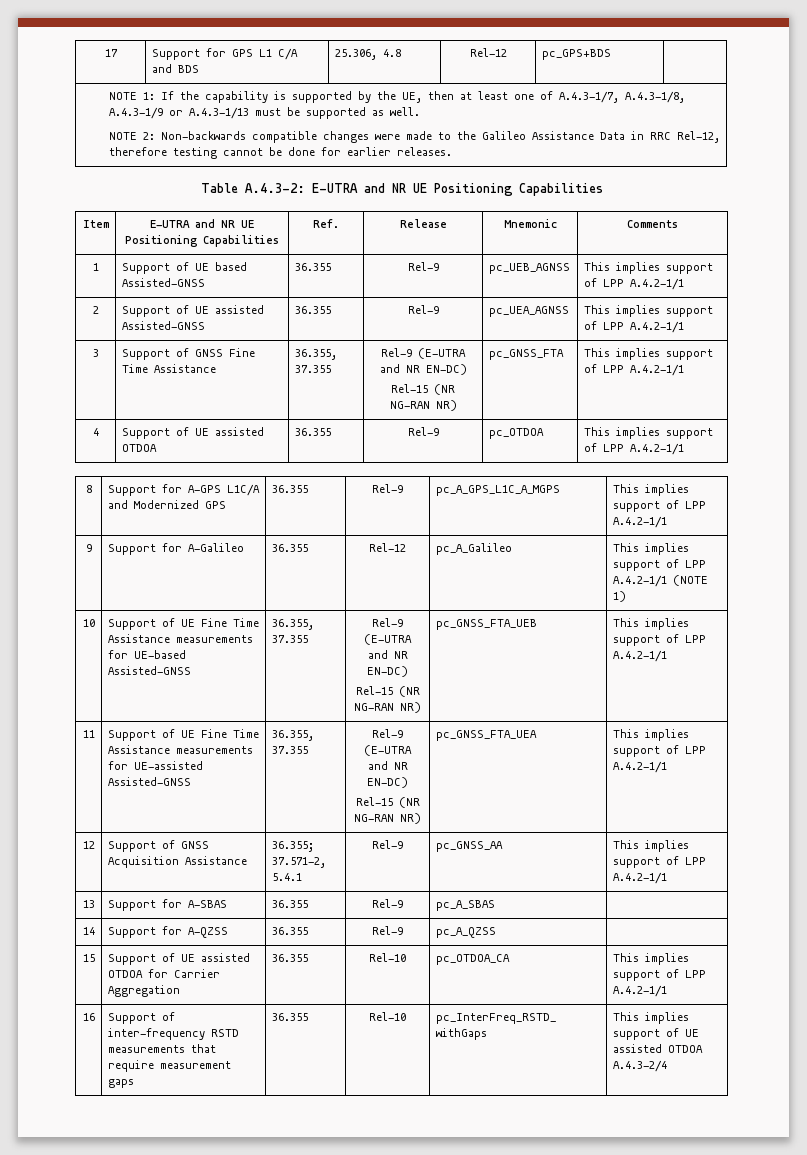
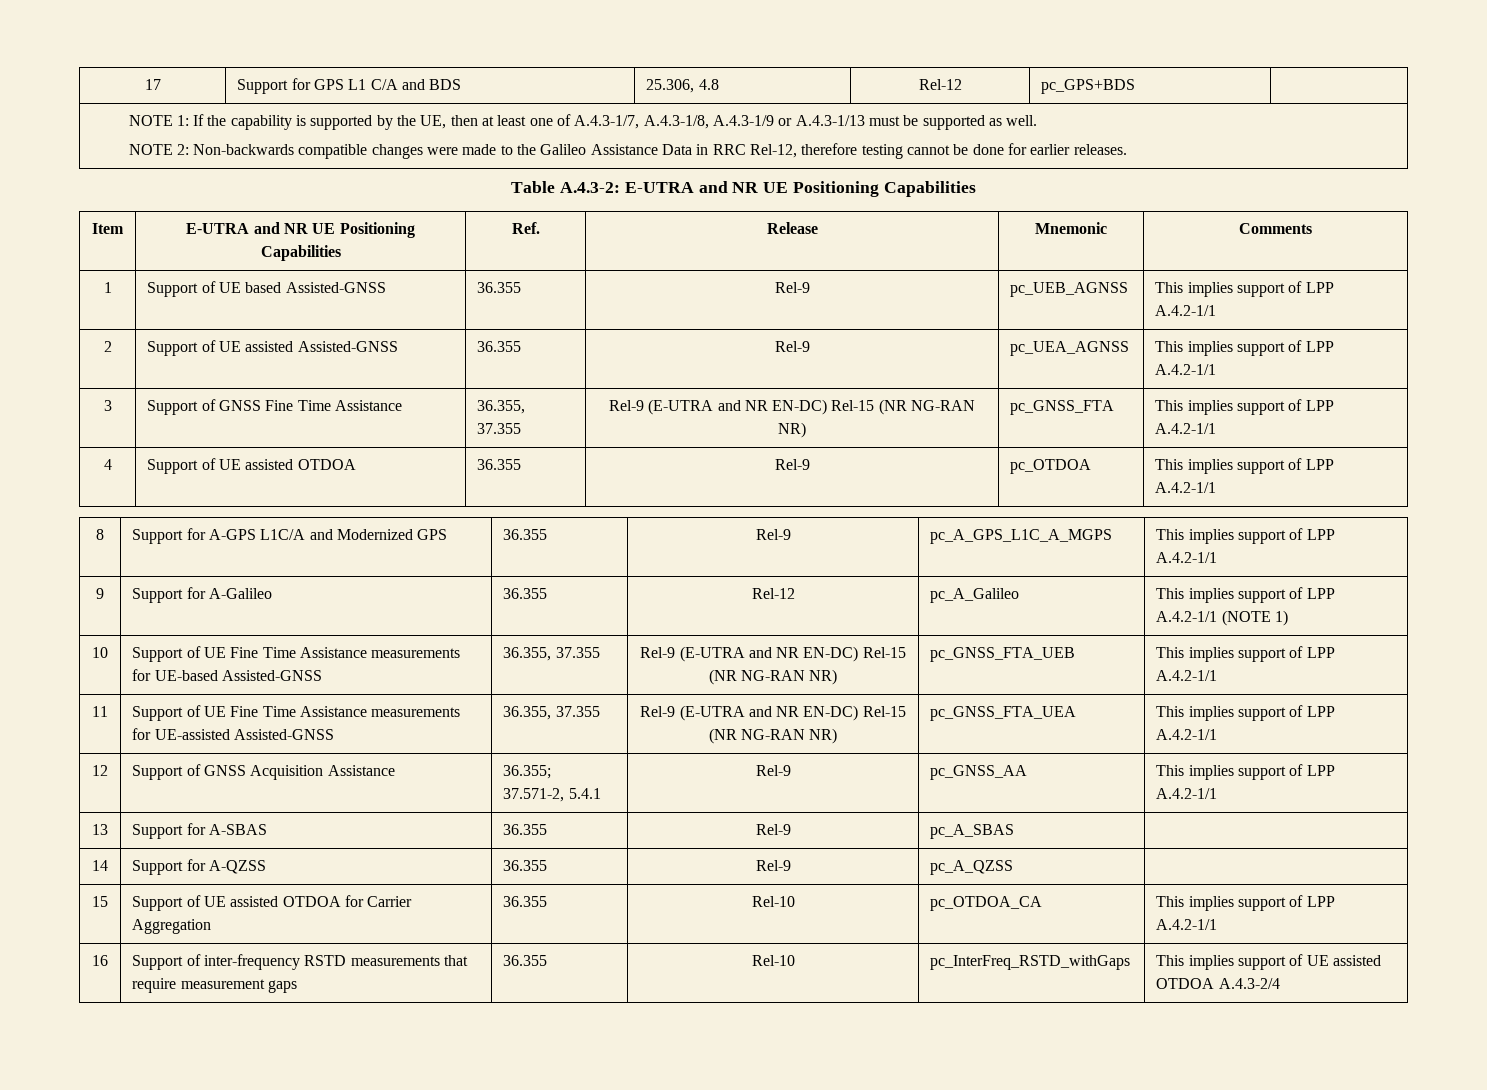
- 3 | Support of GNSS Fine Time Assistance | 36.355, 37.355 | Rel-9 (E-UTRA and NR EN-DC)
- Rel-15 (NR NG-RAN NR) | pc_GNSS_FTA | This implies support of LPP A.4.2-1/1
+ 3 | Support of GNSS Fine Time Assistance | 36.355, 37.355 | Rel-9 (E-UTRA and NR EN-DC) Rel-15 (NR NG-RAN NR) | pc_GNSS_FTA | This implies support of LPP A.4.2-1/1
- 10 | Support of UE Fine Time Assistance measurements for UE-based Assisted-GNSS | 36.355, 37.355 | Rel-9 (E-UTRA and NR EN-DC)
- Rel-15 (NR NG-RAN NR) | pc_GNSS_FTA_UEB | This implies support of LPP A.4.2-1/1
+ 10 | Support of UE Fine Time Assistance measurements for UE-based Assisted-GNSS | 36.355, 37.355 | Rel-9 (E-UTRA and NR EN-DC) Rel-15 (NR NG-RAN NR) | pc_GNSS_FTA_UEB | This implies support of LPP A.4.2-1/1
- 11 | Support of UE Fine Time Assistance measurements for UE-assisted Assisted-GNSS | 36.355, 37.355 | Rel-9 (E-UTRA and NR EN-DC)
- Rel-15 (NR NG-RAN NR) | pc_GNSS_FTA_UEA | This implies support of LPP A.4.2-1/1
+ 11 | Support of UE Fine Time Assistance measurements for UE-assisted Assisted-GNSS | 36.355, 37.355 | Rel-9 (E-UTRA and NR EN-DC) Rel-15 (NR NG-RAN NR) | pc_GNSS_FTA_UEA | This implies support of LPP A.4.2-1/1

